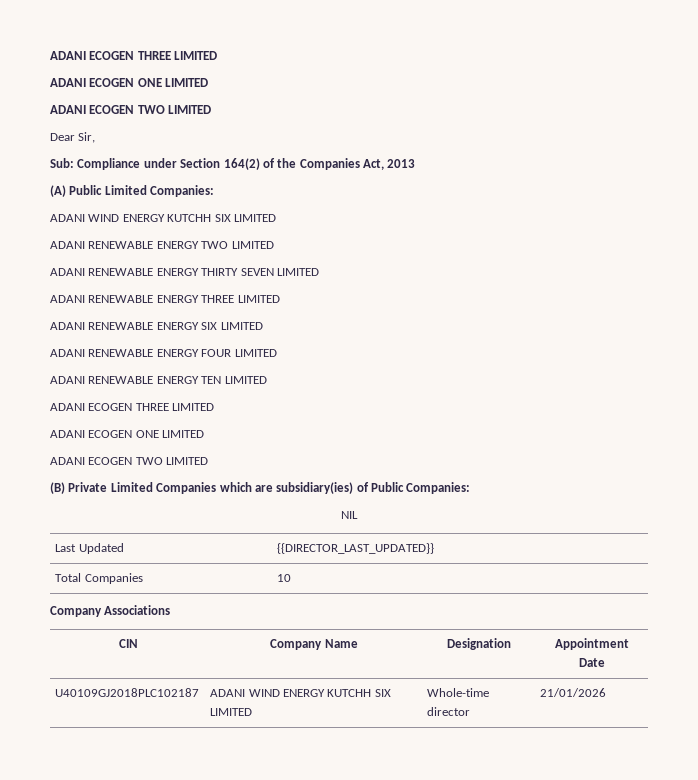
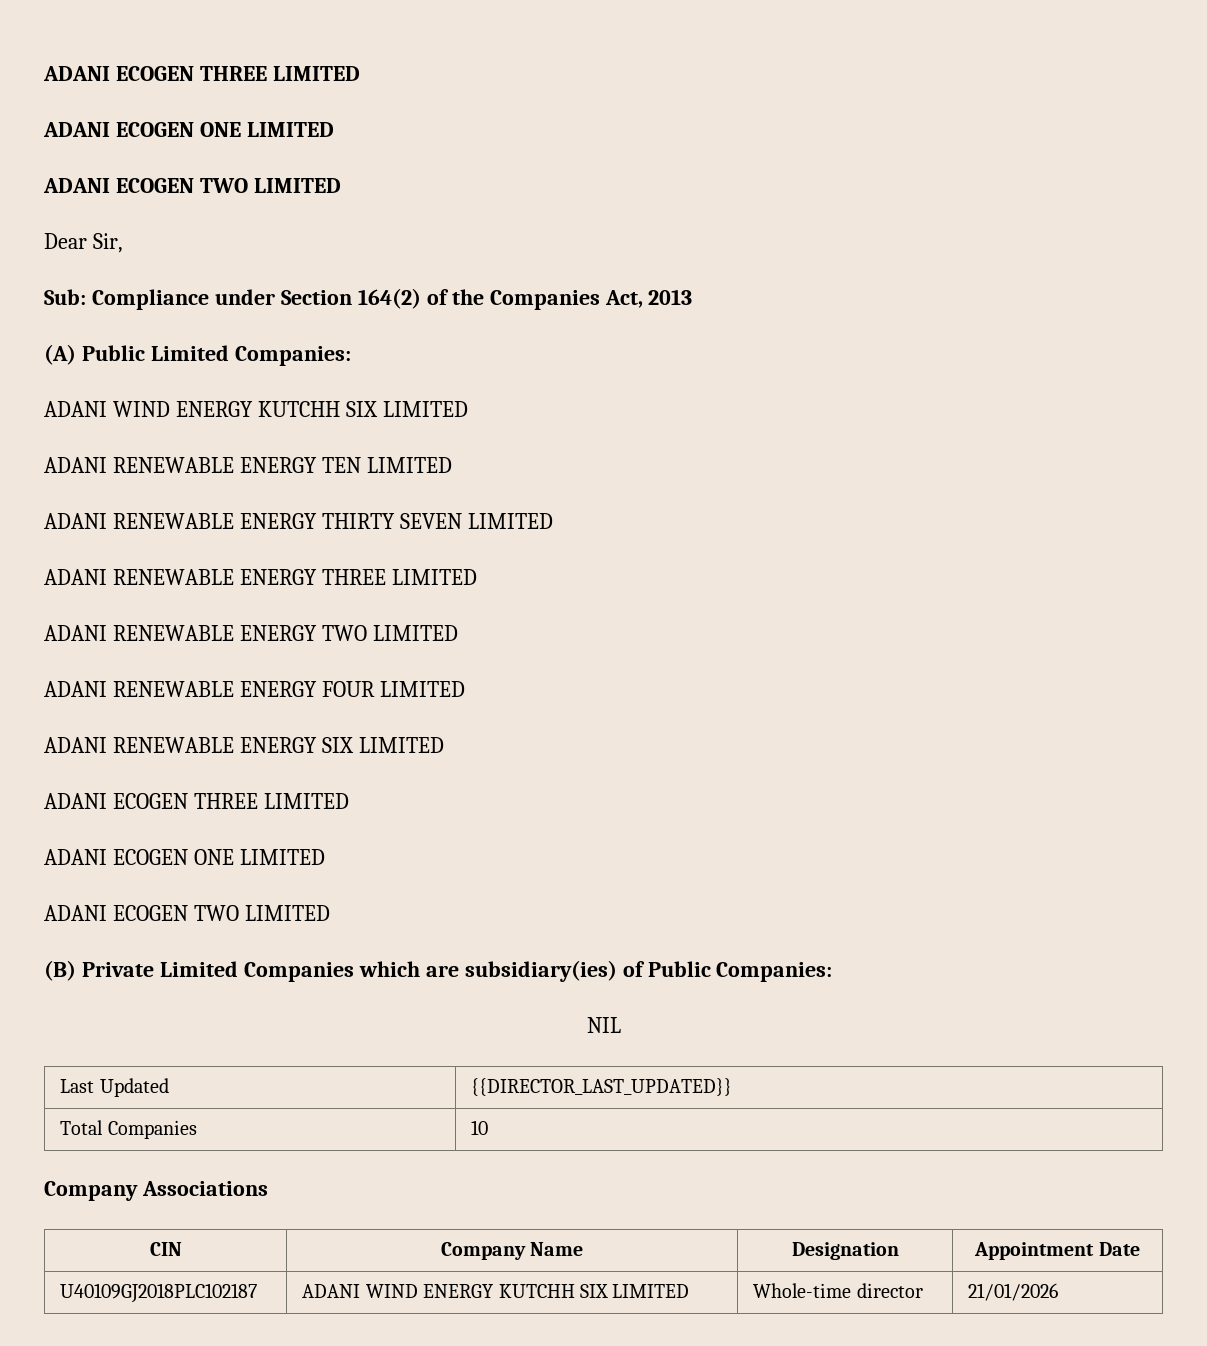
- ADANI RENEWABLE ENERGY TWO LIMITED
+ ADANI RENEWABLE ENERGY TEN LIMITED
- ADANI RENEWABLE ENERGY SIX LIMITED
+ ADANI RENEWABLE ENERGY TWO LIMITED
- ADANI RENEWABLE ENERGY TEN LIMITED
+ ADANI RENEWABLE ENERGY SIX LIMITED

